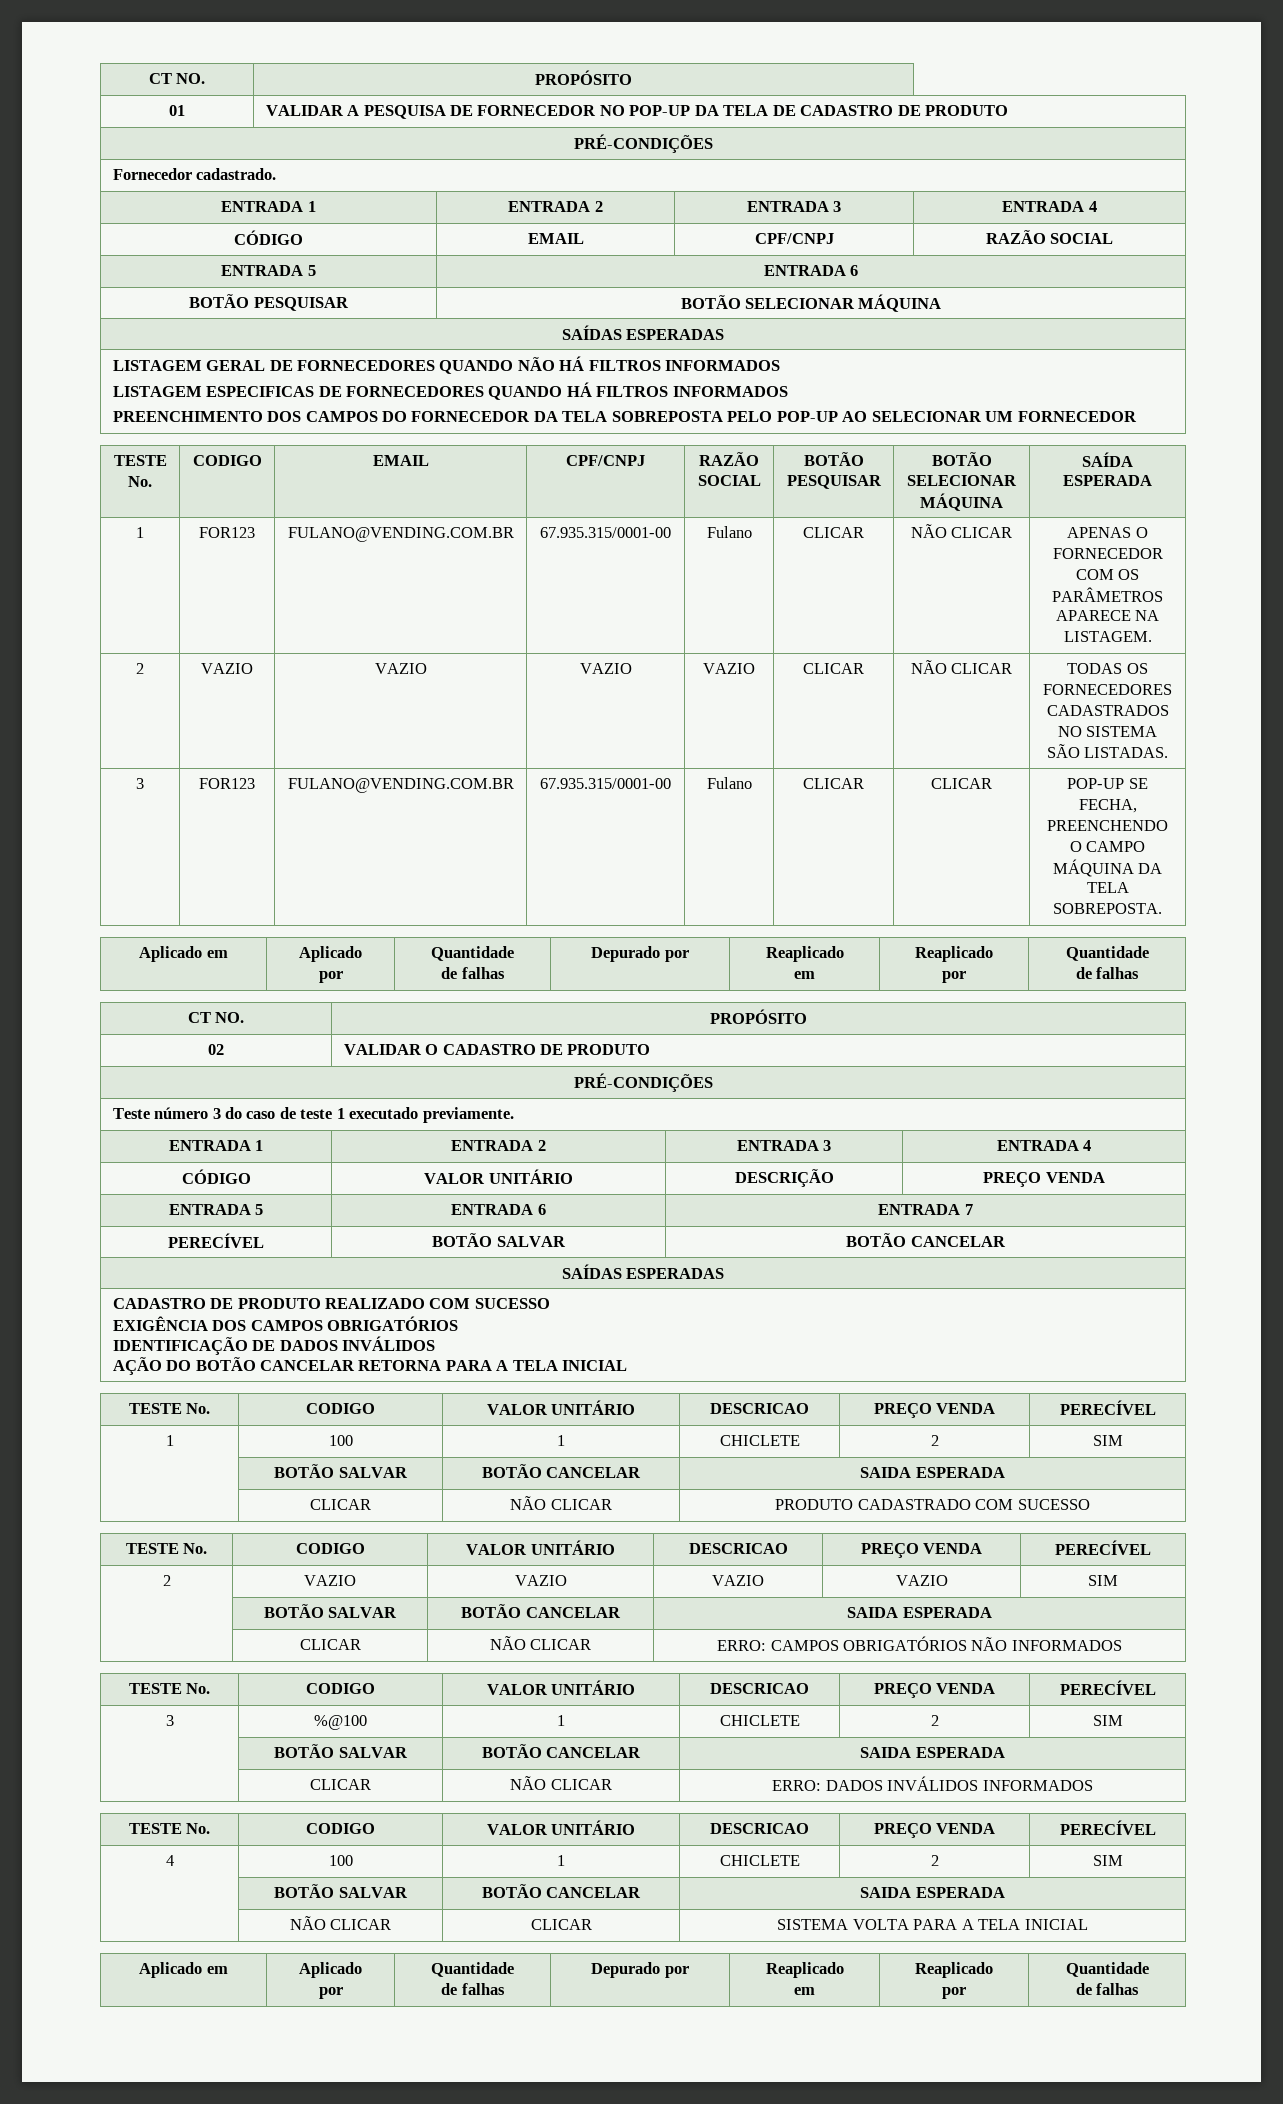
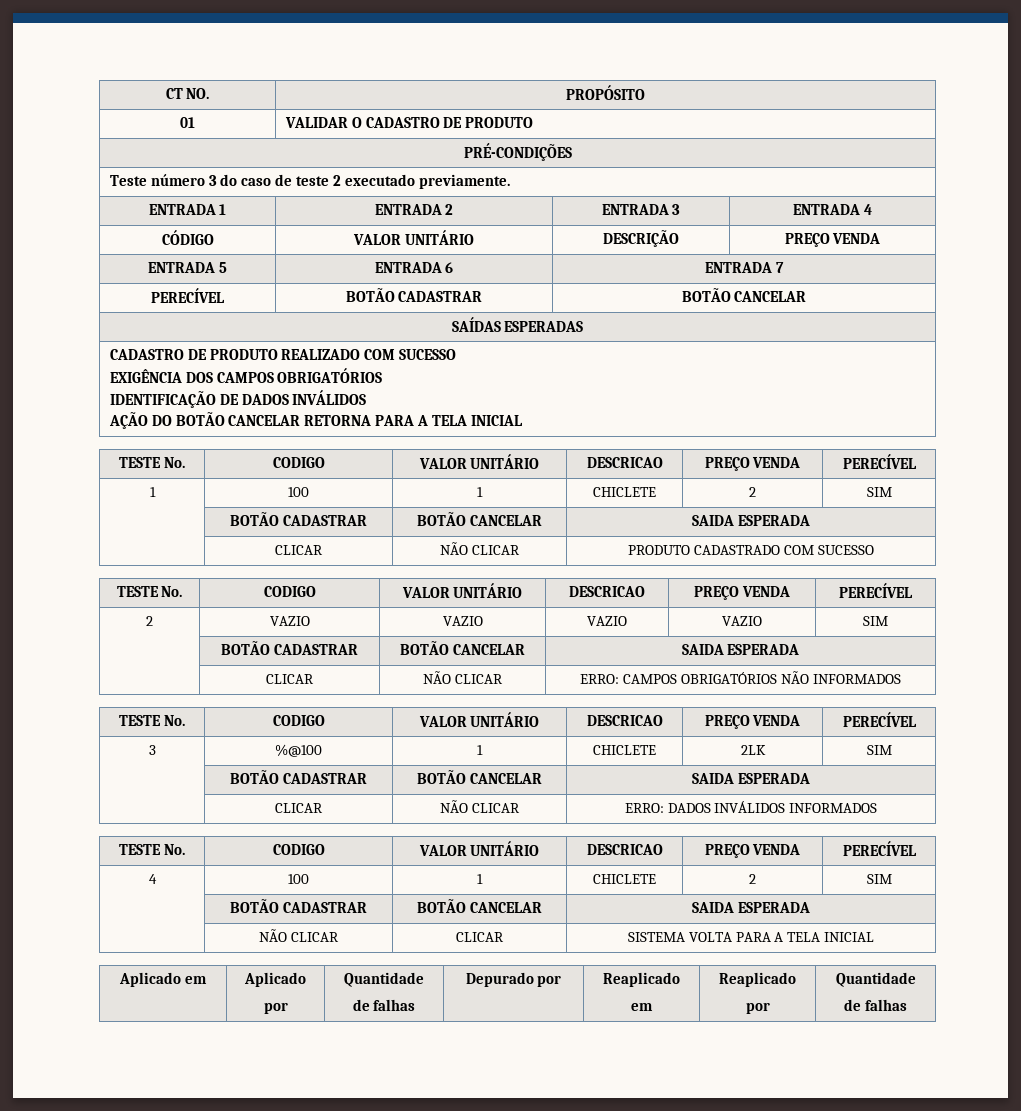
- 01 | VALIDAR A PESQUISA DE FORNECEDOR NO POP-UP DA TELA DE CADASTRO DE PRODUTO
- PRÉ-CONDIÇÕES
- Fornecedor cadastrado.
- ENTRADA 1 | ENTRADA 2 | ENTRADA 3 | ENTRADA 4
- CÓDIGO | EMAIL | CPF/CNPJ | RAZÃO SOCIAL
- ENTRADA 5 | ENTRADA 6
- BOTÃO PESQUISAR | BOTÃO SELECIONAR MÁQUINA
- SAÍDAS ESPERADAS
- LISTAGEM GERAL DE FORNECEDORES QUANDO NÃO HÁ FILTROS INFORMADOS
- LISTAGEM ESPECIFICAS DE FORNECEDORES QUANDO HÁ FILTROS INFORMADOS
- PREENCHIMENTO DOS CAMPOS DO FORNECEDOR DA TELA SOBREPOSTA PELO POP-UP AO SELECIONAR UM FORNECEDOR
- TESTE No. | CODIGO | EMAIL | CPF/CNPJ | RAZÃO SOCIAL | BOTÃO PESQUISAR | BOTÃO SELECIONAR MÁQUINA | SAÍDA ESPERADA
- 1 | FOR123 | FULANO@VENDING.COM.BR | 67.935.315/0001-00 | Fulano | CLICAR | NÃO CLICAR | APENAS O FORNECEDOR COM OS PARÂMETROS APARECE NA LISTAGEM.
- 2 | VAZIO | VAZIO | VAZIO | VAZIO | CLICAR | NÃO CLICAR | TODAS OS FORNECEDORES CADASTRADOS NO SISTEMA SÃO LISTADAS.
- 3 | FOR123 | FULANO@VENDING.COM.BR | 67.935.315/0001-00 | Fulano | CLICAR | CLICAR | POP-UP SE FECHA, PREENCHENDO O CAMPO MÁQUINA DA TELA SOBREPOSTA.
- Aplicado em | Aplicado
- por | Quantidade
- de falhas | Depurado por | Reaplicado
- em | Reaplicado
- por | Quantidade
- de falhas
- CT NO. | PROPÓSITO
- 02 | VALIDAR O CADASTRO DE PRODUTO
+ 01 | VALIDAR O CADASTRO DE PRODUTO
- Teste número 3 do caso de teste 1 executado previamente.
+ Teste número 3 do caso de teste 2 executado previamente.
- PERECÍVEL | BOTÃO SALVAR | BOTÃO CANCELAR
+ PERECÍVEL | BOTÃO CADASTRAR | BOTÃO CANCELAR
  1 | 100 | 1 | CHICLETE | 2 | SIM
- | BOTÃO SALVAR | BOTÃO CANCELAR | SAIDA ESPERADA
+ | BOTÃO CADASTRAR | BOTÃO CANCELAR | SAIDA ESPERADA
  2 | VAZIO | VAZIO | VAZIO | VAZIO | SIM
- | BOTÃO SALVAR | BOTÃO CANCELAR | SAIDA ESPERADA
+ | BOTÃO CADASTRAR | BOTÃO CANCELAR | SAIDA ESPERADA
- 3 | %@100 | 1 | CHICLETE | 2 | SIM
- | BOTÃO SALVAR | BOTÃO CANCELAR | SAIDA ESPERADA
+ 3 | %@100 | 1 | CHICLETE | 2LK | SIM
+ | BOTÃO CADASTRAR | BOTÃO CANCELAR | SAIDA ESPERADA
  4 | 100 | 1 | CHICLETE | 2 | SIM
- | BOTÃO SALVAR | BOTÃO CANCELAR | SAIDA ESPERADA
+ | BOTÃO CADASTRAR | BOTÃO CANCELAR | SAIDA ESPERADA

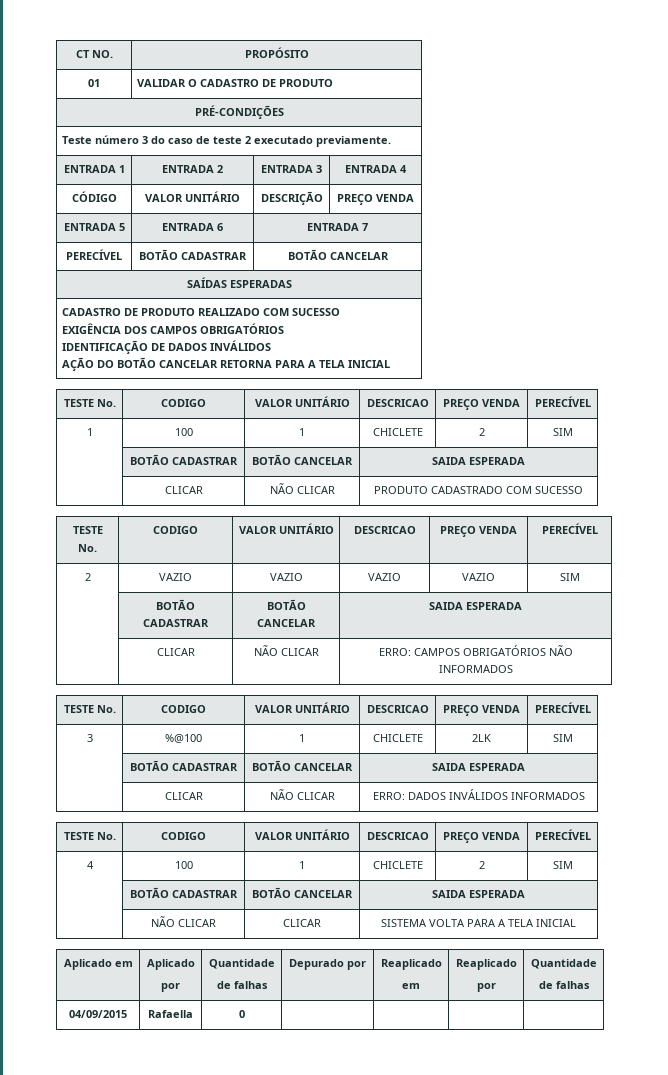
+ 04/09/2015 | Rafaella | 0 | | | |

